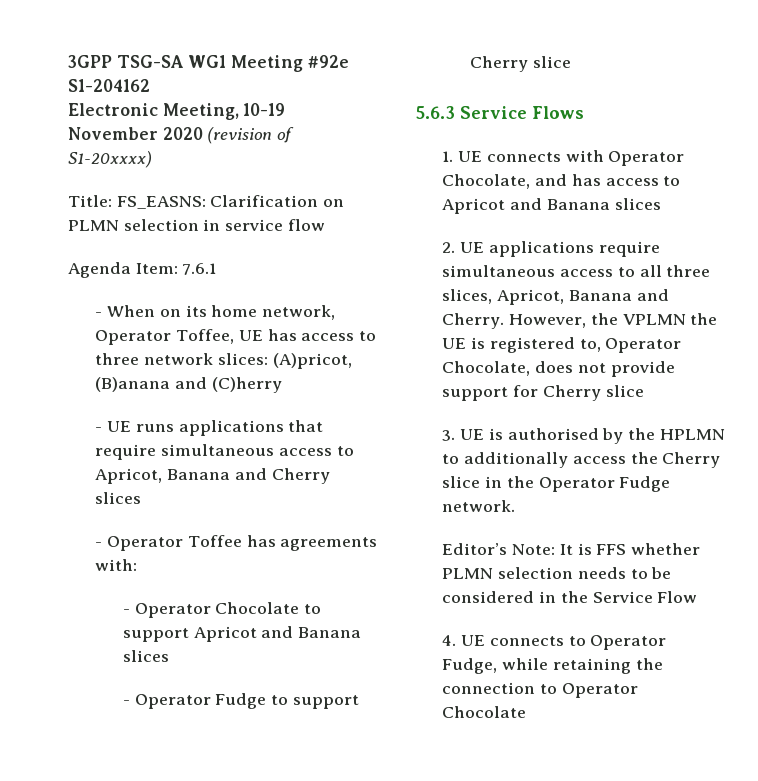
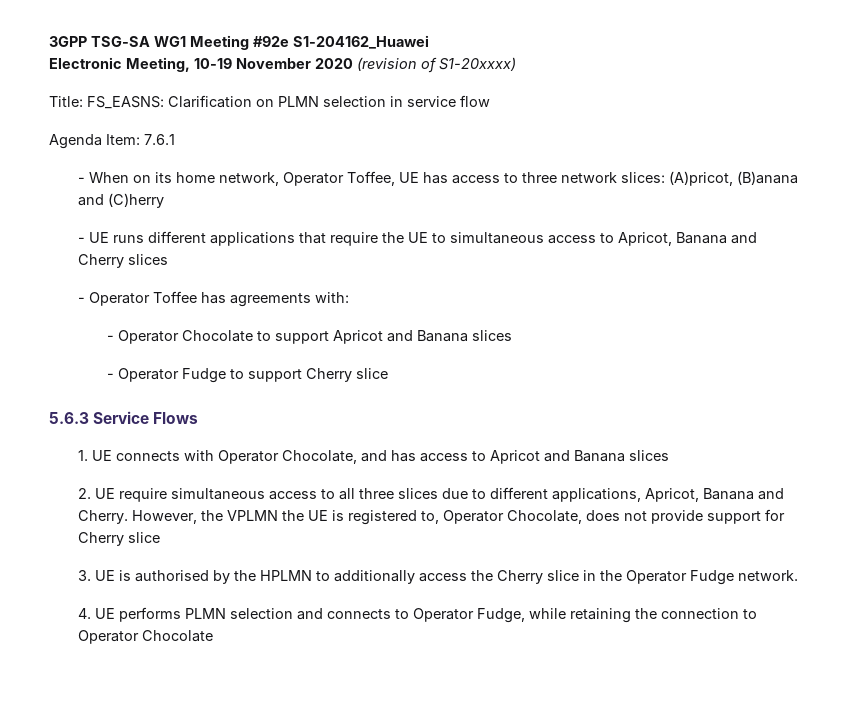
- 3GPP TSG-SA WG1 Meeting #92e S1-204162
+ 3GPP TSG-SA WG1 Meeting #92e S1-204162_Huawei
- - UE runs applications that require simultaneous access to Apricot, Banana and Cherry slices
+ - UE runs different applications that require the UE to simultaneous access to Apricot, Banana and Cherry slices
- 2. UE applications require simultaneous access to all three slices, Apricot, Banana and Cherry.
+ 2. UE require simultaneous access to all three slices due to different applications, Apricot, Banana and Cherry.
- Editor’s Note: It is FFS whether PLMN selection needs to be considered in the Service Flow
- 4. UE connects to Operator Fudge, while retaining the connection to Operator Chocolate
+ 4. UE performs PLMN selection and connects to Operator Fudge, while retaining the connection to Operator Chocolate

